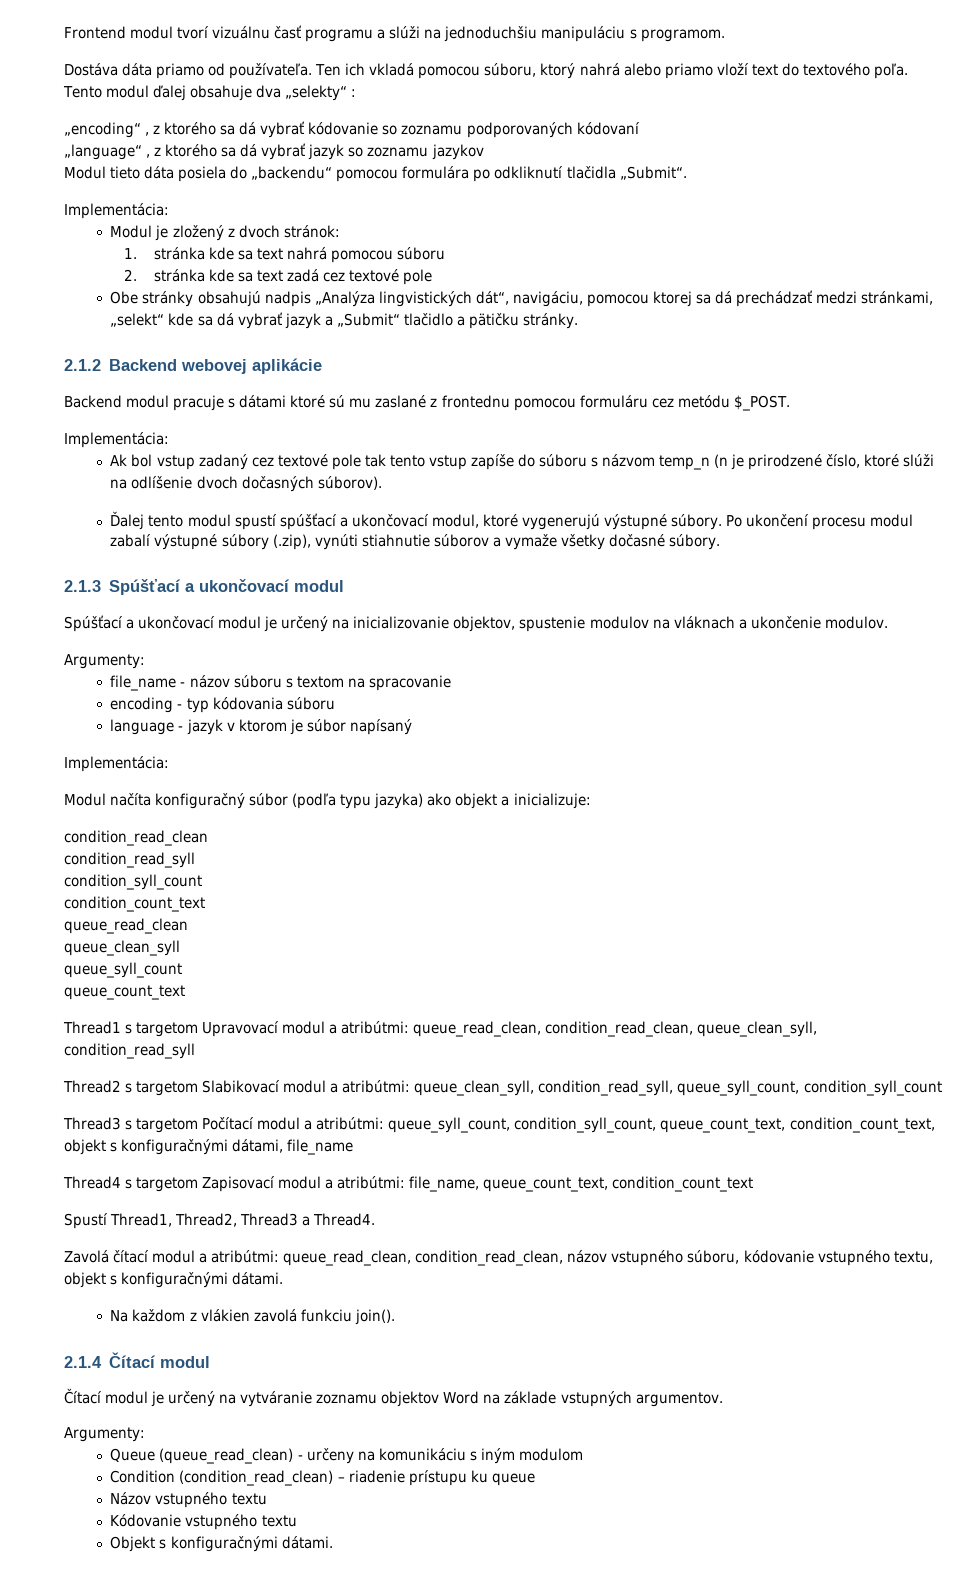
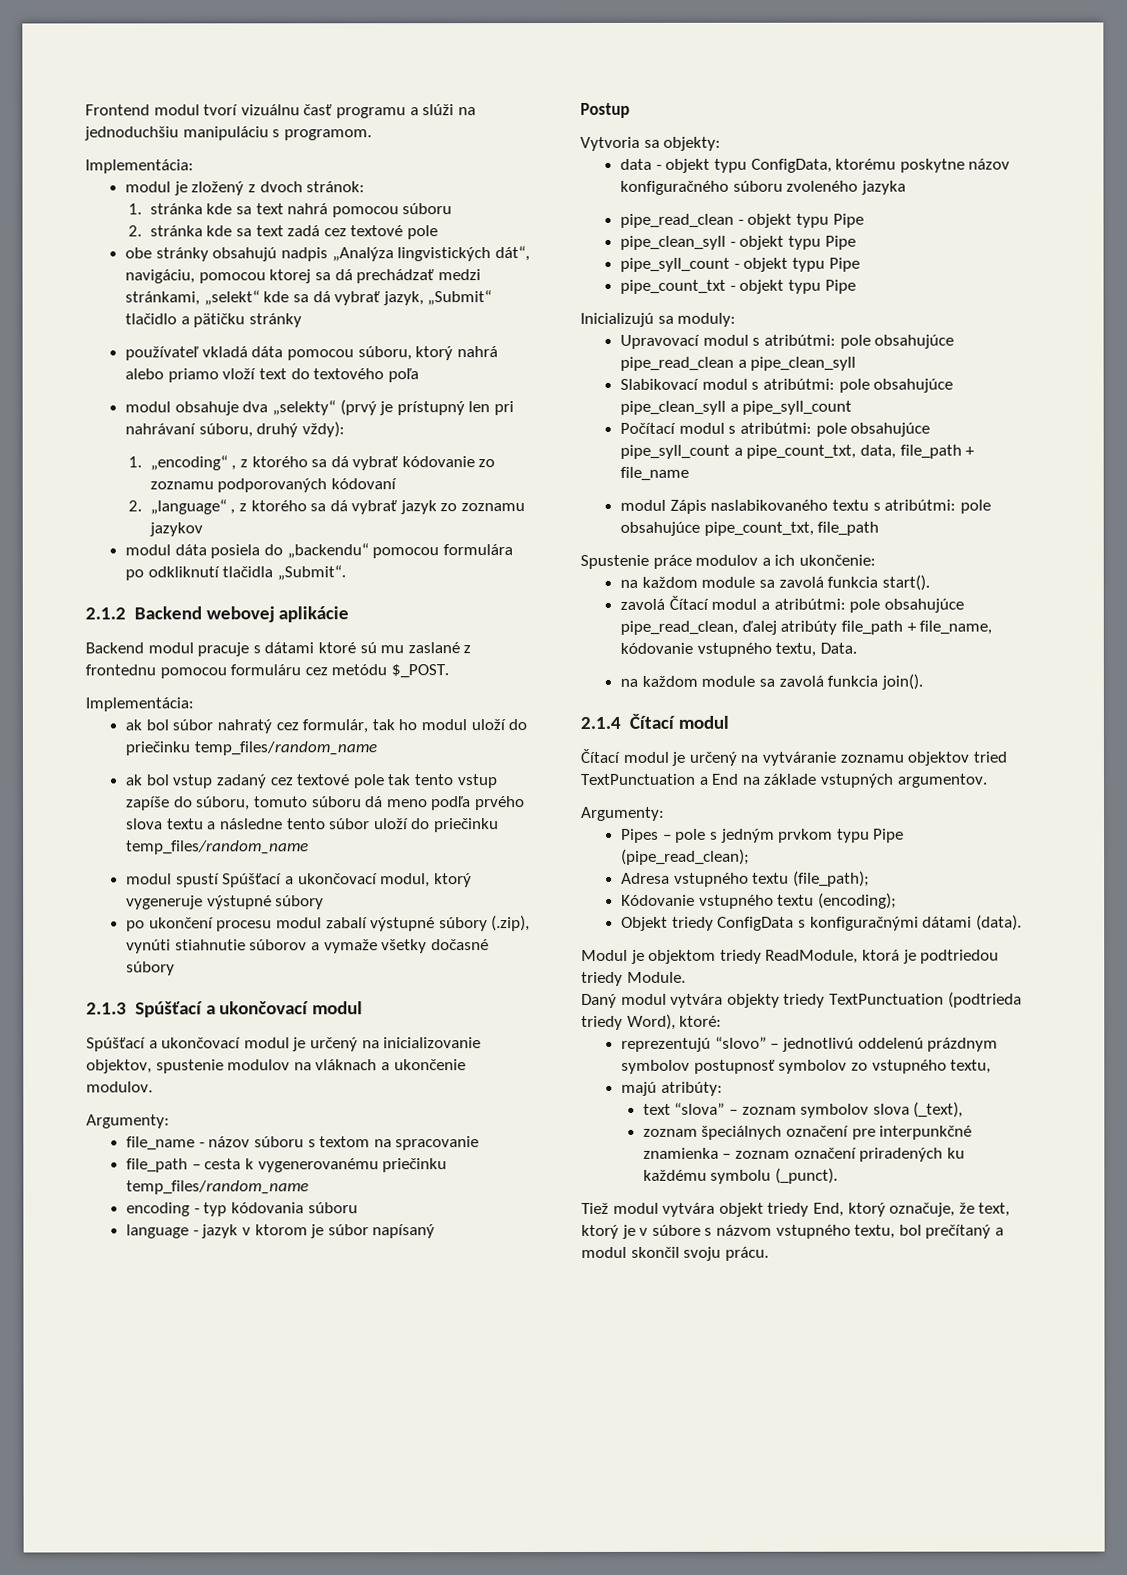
  Frontend modul tvorí vizuálnu časť programu a slúži na jednoduchšiu manipuláciu s programom.
- Dostáva dáta priamo od používateľa. Ten ich vkladá pomocou súboru, ktorý nahrá alebo priamo vloží text do textového poľa. Tento modul ďalej obsahuje dva „selekty“ :
- „encoding“ , z ktorého sa dá vybrať kódovanie so zoznamu podporovaných kódovaní
- „language“ , z ktorého sa dá vybrať jazyk so zoznamu jazykov
- Modul tieto dáta posiela do „backendu“ pomocou formulára po odkliknutí tlačidla „Submit“.
  Implementácia:
- Modul je zložený z dvoch stránok:
+ modul je zložený z dvoch stránok:
- Obe stránky obsahujú nadpis „Analýza lingvistických dát“, navigáciu, pomocou ktorej sa dá prechádzať medzi stránkami, „selekt“ kde sa dá vybrať jazyk a „Submit“ tlačidlo a pätičku stránky.
+ obe stránky obsahujú nadpis „Analýza lingvistických dát“, navigáciu, pomocou ktorej sa dá prechádzať medzi stránkami, „selekt“ kde sa dá vybrať jazyk, „Submit“ tlačidlo a pätičku stránky
+ používateľ vkladá dáta pomocou súboru, ktorý nahrá alebo priamo vloží text do textového poľa
+ modul obsahuje dva „selekty“ (prvý je prístupný len pri nahrávaní súboru, druhý vždy):
+ 1. „encoding“ , z ktorého sa dá vybrať kódovanie zo zoznamu podporovaných kódovaní
+ 2. „language“ , z ktorého sa dá vybrať jazyk zo zoznamu jazykov
+ modul dáta posiela do „backendu“ pomocou formulára po odkliknutí tlačidla „Submit“.
- Ak bol vstup zadaný cez textové pole tak tento vstup zapíše do súboru s názvom temp_n (n je prirodzené číslo, ktoré slúži na odlíšenie dvoch dočasných súborov).
- Ďalej tento modul spustí spúšťací a ukončovací modul, ktoré vygenerujú výstupné súbory. Po ukončení procesu modul zabalí výstupné súbory (.zip), vynúti stiahnutie súborov a vymaže všetky dočasné súbory.
+ ak bol súbor nahratý cez formulár, tak ho modul uloží do priečinku temp_files/random_name
+ ak bol vstup zadaný cez textové pole tak tento vstup zapíše do súboru, tomuto súboru dá meno podľa prvého slova textu a následne tento súbor uloží do priečinku temp_files/random_name
+ modul spustí Spúšťací a ukončovací modul, ktorý vygeneruje výstupné súbory
+ po ukončení procesu modul zabalí výstupné súbory (.zip), vynúti stiahnutie súborov a vymaže všetky dočasné súbory
+ file_path – cesta k vygenerovanému priečinku temp_files/random_name
  language - jazyk v ktorom je súbor napísaný
- Implementácia:
- Modul načíta konfiguračný súbor (podľa typu jazyka) ako objekt a inicializuje:
- condition_read_clean
- condition_read_syll
- condition_syll_count
- condition_count_text
- queue_read_clean
- queue_clean_syll
- queue_syll_count
- queue_count_text
- Thread1 s targetom Upravovací modul a atribútmi: queue_read_clean, condition_read_clean, queue_clean_syll, condition_read_syll
- Thread2 s targetom Slabikovací modul a atribútmi: queue_clean_syll, condition_read_syll, queue_syll_count, condition_syll_count
- Thread3 s targetom Počítací modul a atribútmi: queue_syll_count, condition_syll_count, queue_count_text, condition_count_text, objekt s konfiguračnými dátami, file_name
- Thread4 s targetom Zapisovací modul a atribútmi: file_name, queue_count_text, condition_count_text
- Spustí Thread1, Thread2, Thread3 a Thread4.
- Zavolá čítací modul a atribútmi: queue_read_clean, condition_read_clean, názov vstupného súboru, kódovanie vstupného textu, objekt s konfiguračnými dátami.
- Na každom z vlákien zavolá funkciu join().
+ Postup
+ Vytvoria sa objekty:
+ data - objekt typu ConfigData, ktorému poskytne názov konfiguračného súboru zvoleného jazyka
+ pipe_read_clean - objekt typu Pipe
+ pipe_clean_syll - objekt typu Pipe
+ pipe_syll_count - objekt typu Pipe
+ pipe_count_txt - objekt typu Pipe
+ Inicializujú sa moduly:
+ Upravovací modul s atribútmi: pole obsahujúce pipe_read_clean a pipe_clean_syll
+ Slabikovací modul s atribútmi: pole obsahujúce pipe_clean_syll a pipe_syll_count
+ Počítací modul s atribútmi: pole obsahujúce pipe_syll_count a pipe_count_txt, data, file_path + file_name
+ modul Zápis naslabikovaného textu s atribútmi: pole obsahujúce pipe_count_txt, file_path
+ Spustenie práce modulov a ich ukončenie:
+ na každom module sa zavolá funkcia start().
+ zavolá Čítací modul a atribútmi: pole obsahujúce pipe_read_clean, ďalej atribúty file_path + file_name, kódovanie vstupného textu, Data.
+ na každom module sa zavolá funkcia join().
- Čítací modul je určený na vytváranie zoznamu objektov Word na základe vstupných argumentov.
+ Čítací modul je určený na vytváranie zoznamu objektov tried TextPunctuation a End na základe vstupných argumentov.
- Queue (queue_read_clean) - určeny na komunikáciu s iným modulom
- Condition (condition_read_clean) – riadenie prístupu ku queue
- Názov vstupného textu
+ Pipes – pole s jedným prvkom typu Pipe (pipe_read_clean);
+ Adresa vstupného textu (file_path);
- Kódovanie vstupného textu
+ Kódovanie vstupného textu (encoding);
- Objekt s konfiguračnými dátami.
+ Objekt triedy ConfigData s konfiguračnými dátami (data).
+ Modul je objektom triedy ReadModule, ktorá je podtriedou triedy Module.
+ Daný modul vytvára objekty triedy TextPunctuation (podtrieda triedy Word), ktoré:
+ reprezentujú “slovo” – jednotlivú oddelenú prázdnym symbolov postupnosť symbolov zo vstupného textu,
+ majú atribúty:
+ text “slova” – zoznam symbolov slova (_text),
+ zoznam špeciálnych označení pre interpunkčné znamienka – zoznam označení priradených ku každému symbolu (_punct).
+ Tiež modul vytvára objekt triedy End, ktorý označuje, že text, ktorý je v súbore s názvom vstupného textu, bol prečítaný a modul skončil svoju prácu.

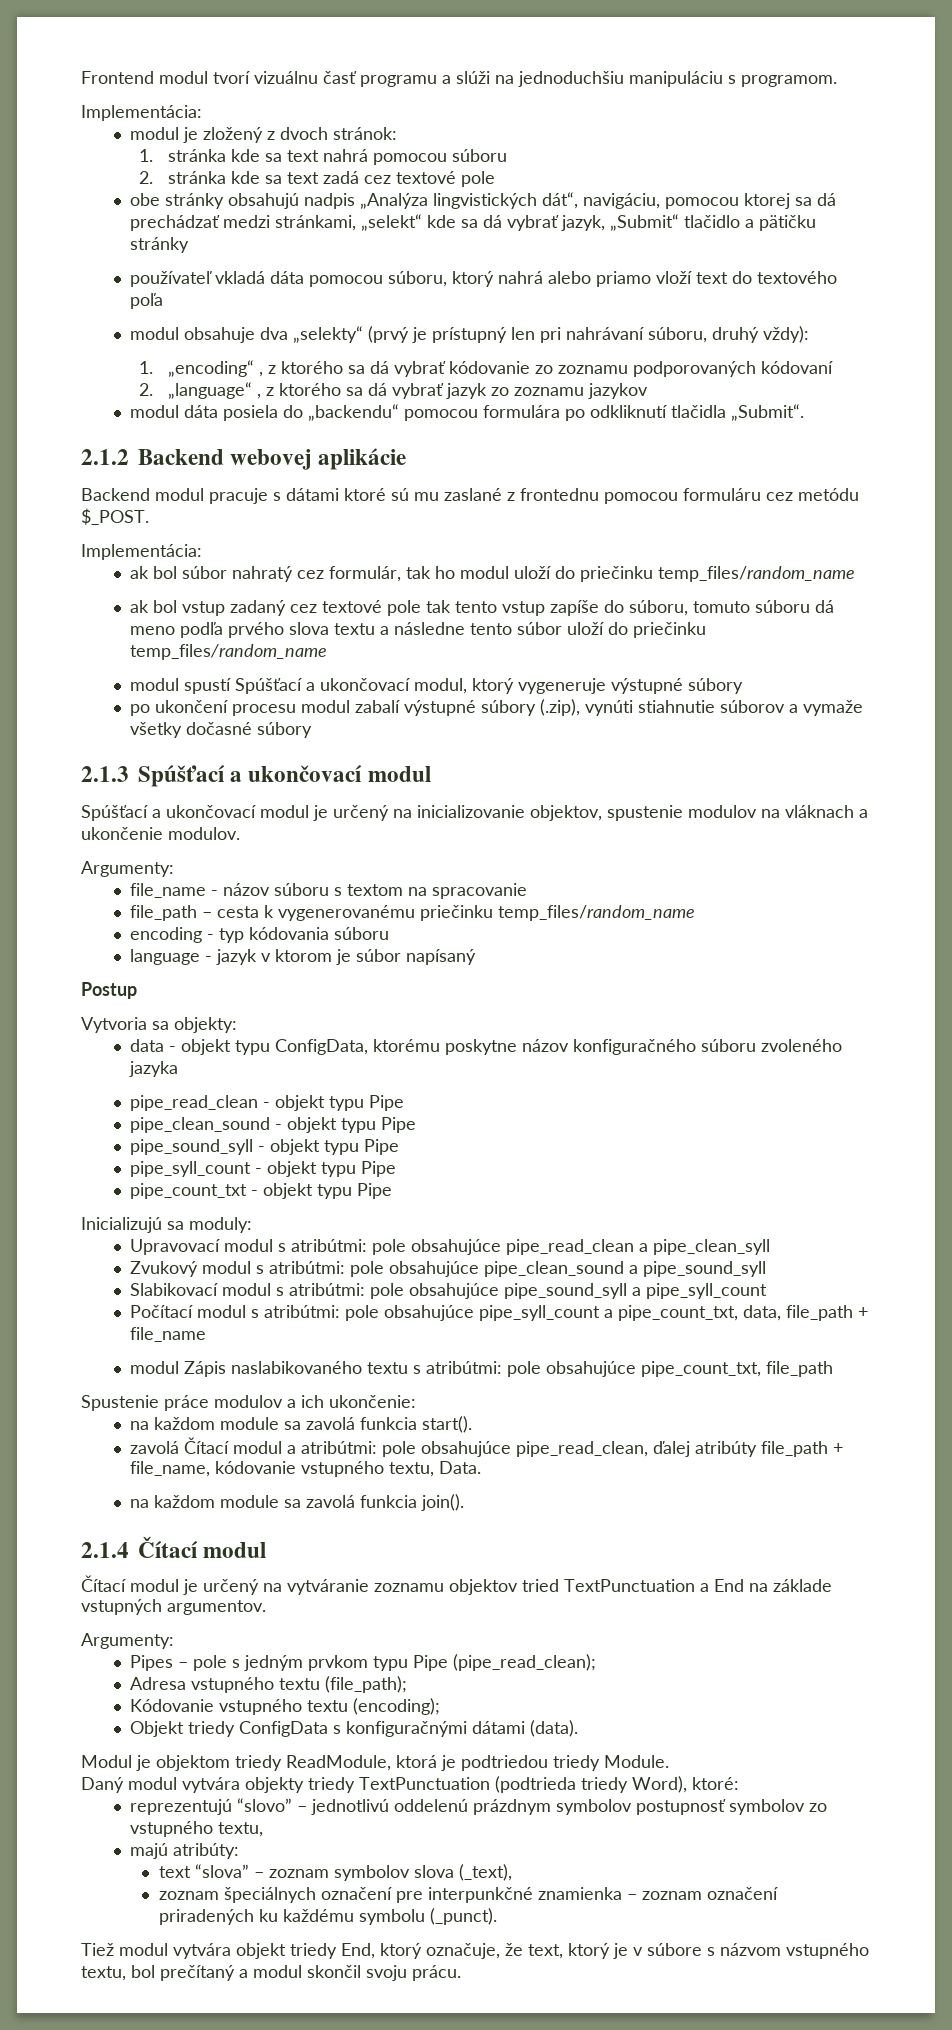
- pipe_clean_syll - objekt typu Pipe
+ pipe_clean_sound - objekt typu Pipe
+ pipe_sound_syll - objekt typu Pipe
+ Zvukový modul s atribútmi: pole obsahujúce pipe_clean_sound a pipe_sound_syll
- Slabikovací modul s atribútmi: pole obsahujúce pipe_clean_syll a pipe_syll_count
+ Slabikovací modul s atribútmi: pole obsahujúce pipe_sound_syll a pipe_syll_count

